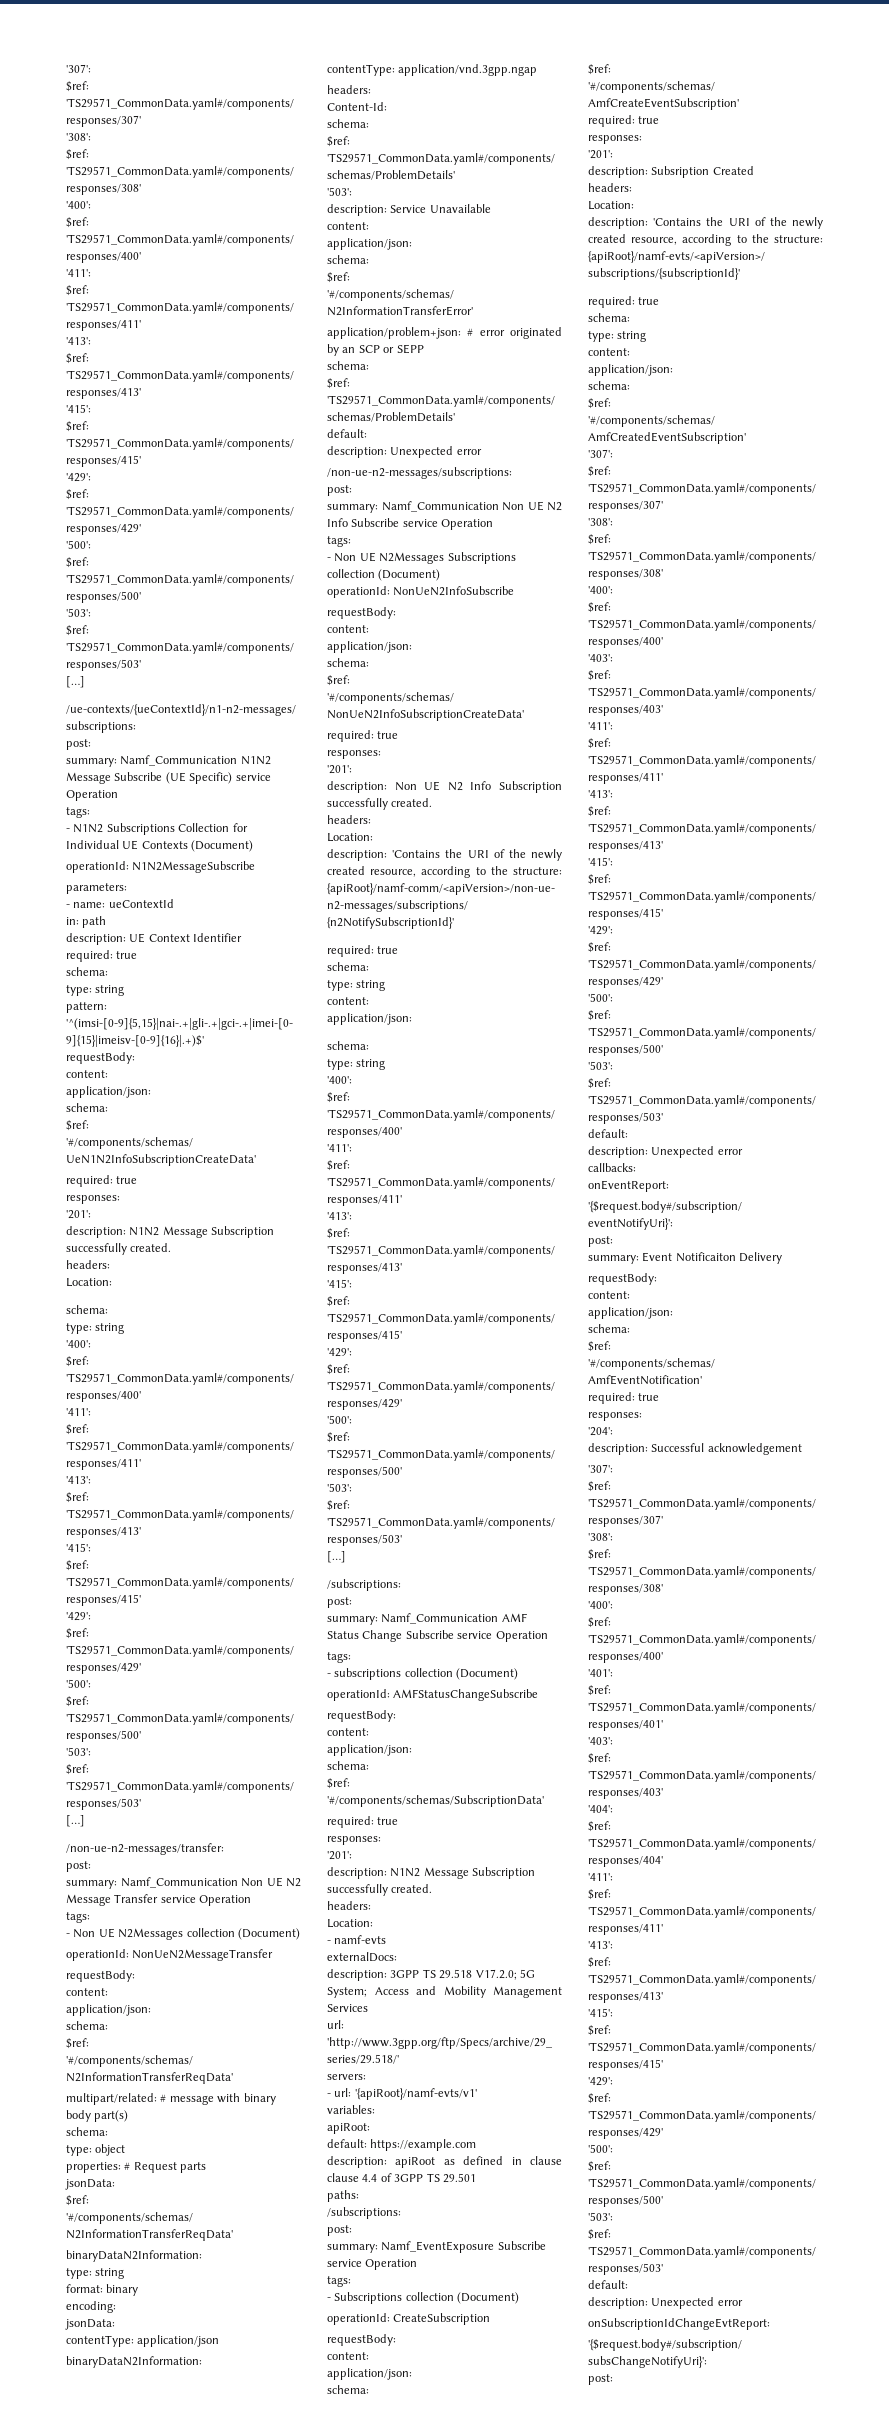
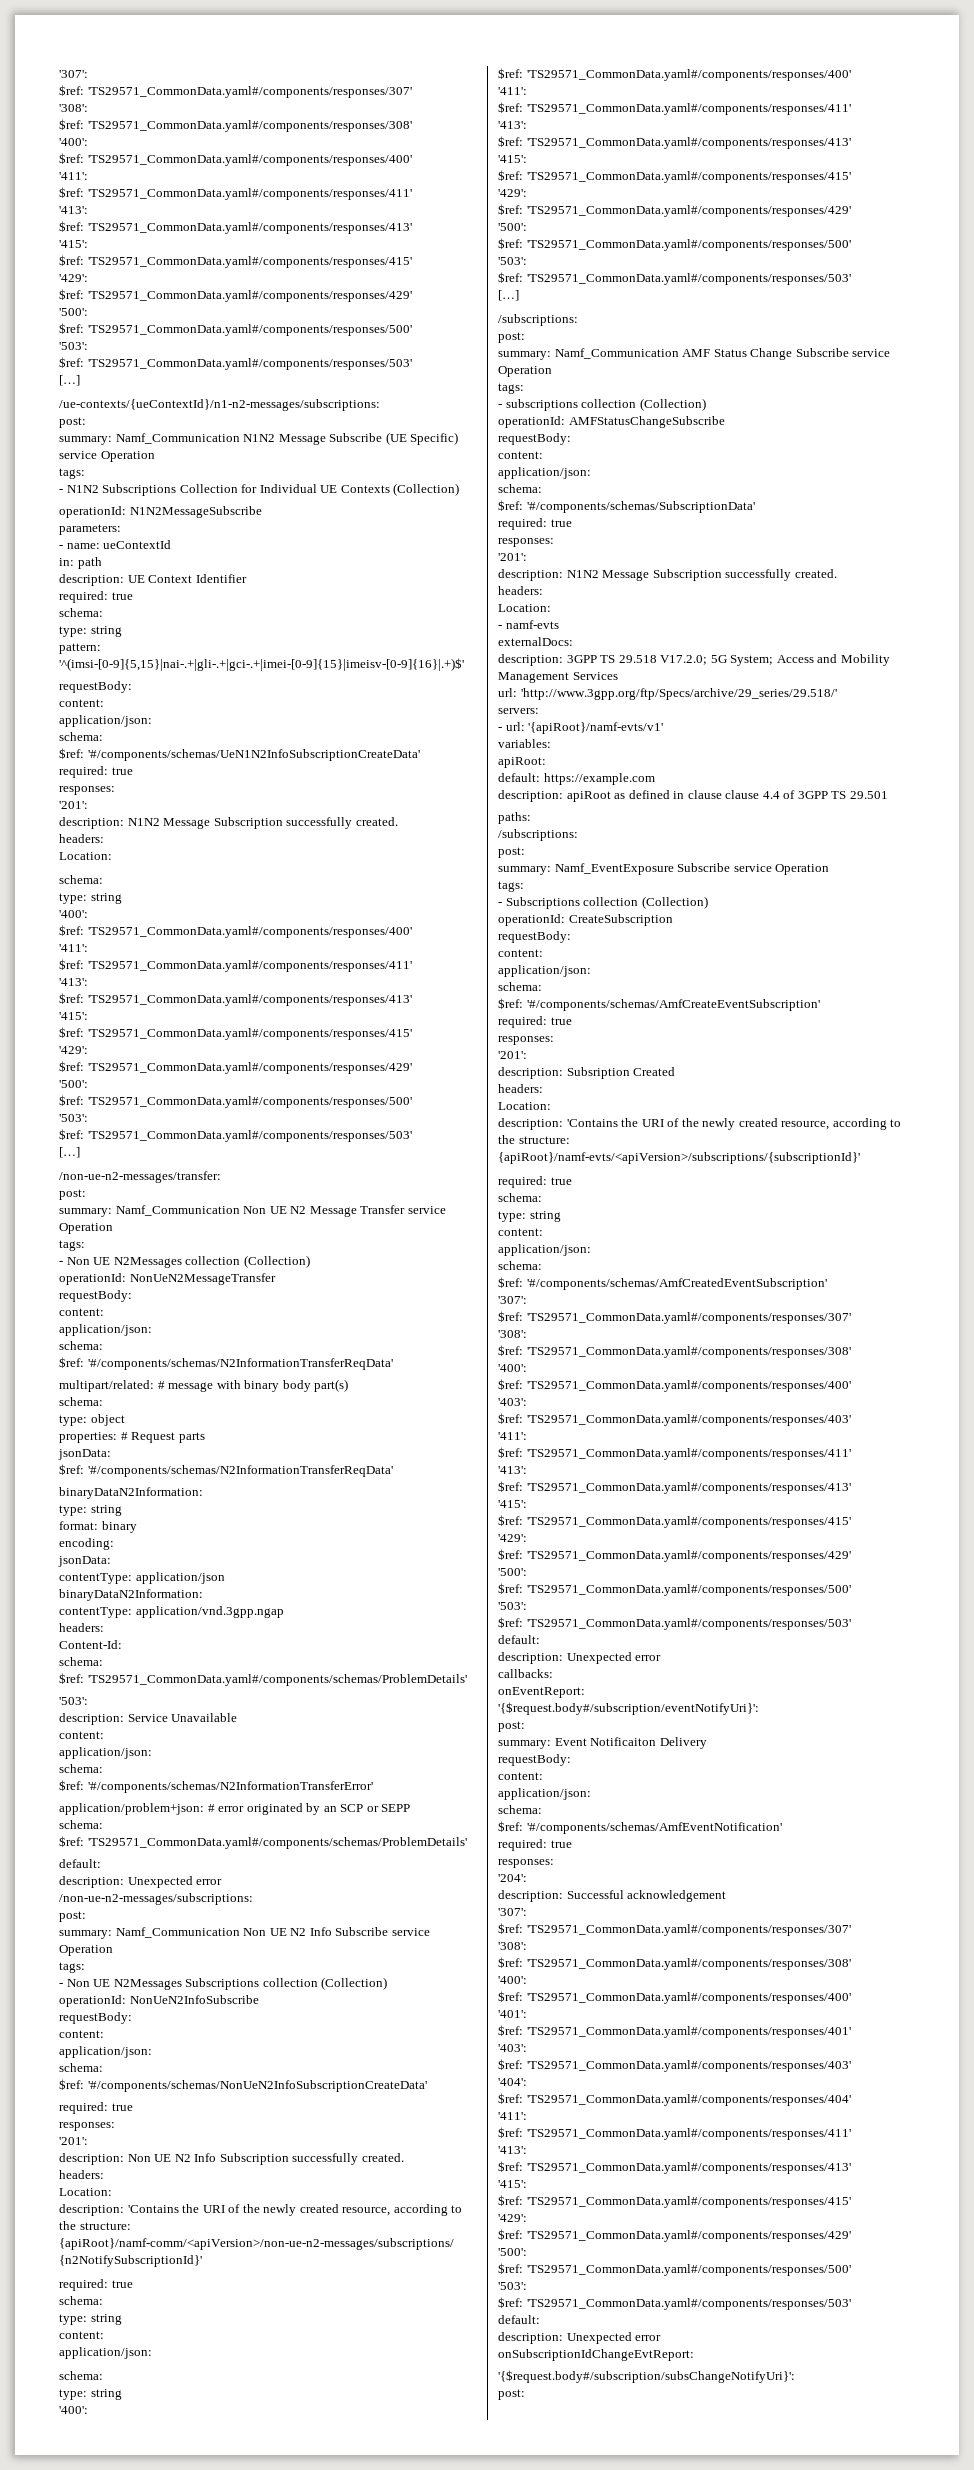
- - N1N2 Subscriptions Collection for Individual UE Contexts (Document)
+ - N1N2 Subscriptions Collection for Individual UE Contexts (Collection)
- - Non UE N2Messages collection (Document)
+ - Non UE N2Messages collection (Collection)
- - Non UE N2Messages Subscriptions collection (Document)
+ - Non UE N2Messages Subscriptions collection (Collection)
- - subscriptions collection (Document)
+ - subscriptions collection (Collection)
- - Subscriptions collection (Document)
+ - Subscriptions collection (Collection)

